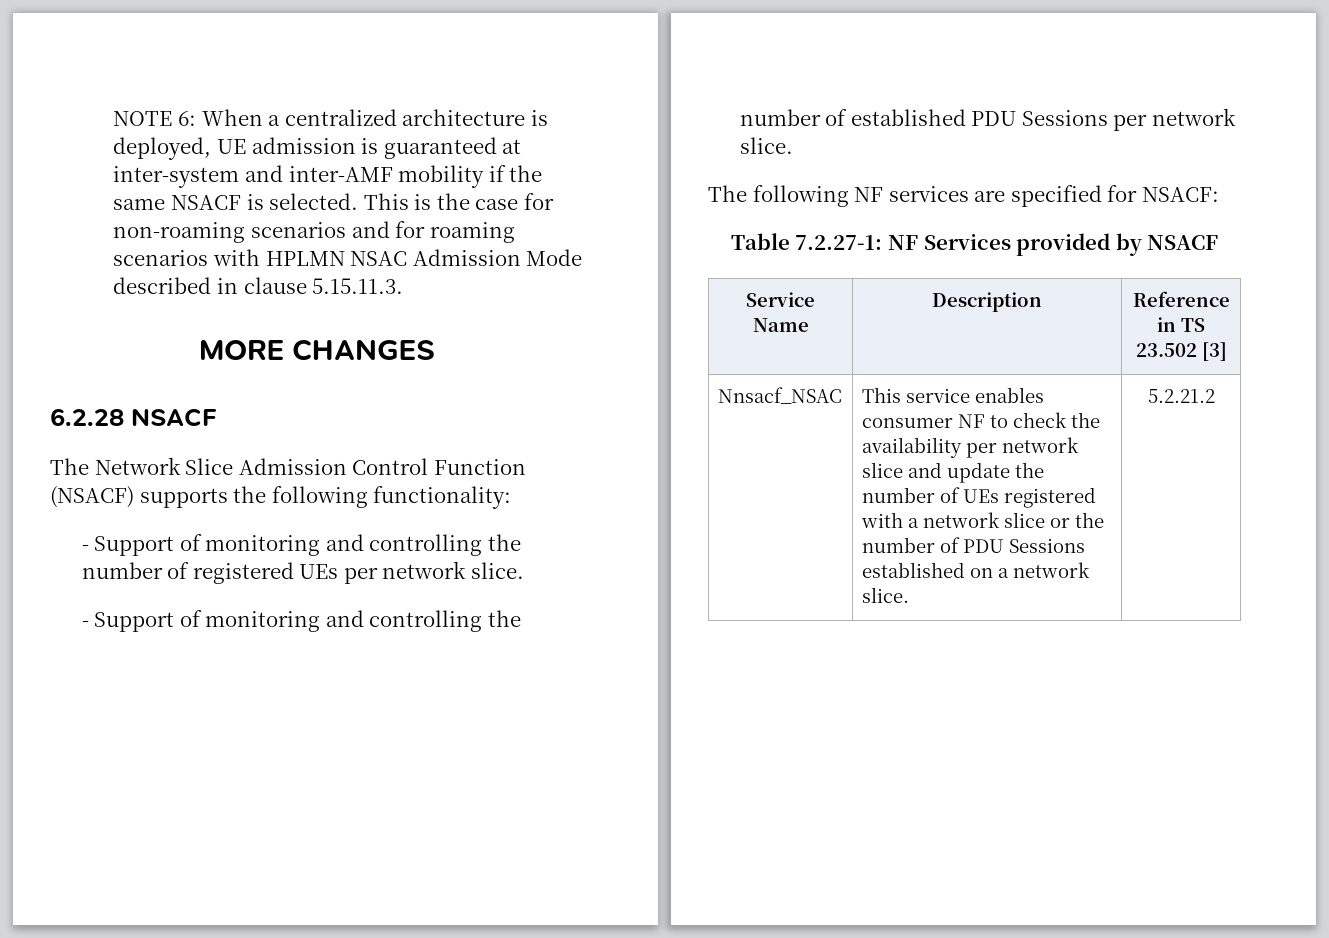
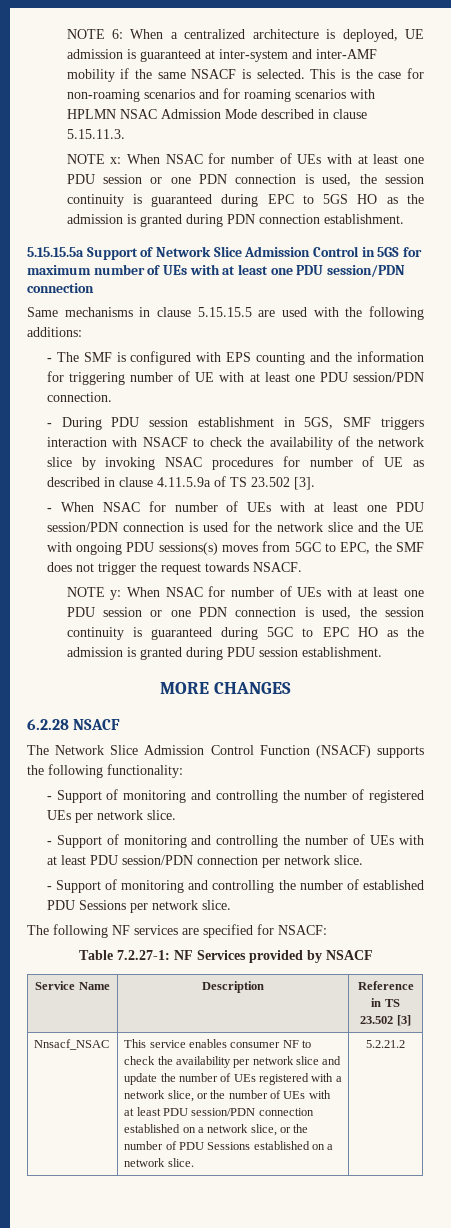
+ NOTE x: When NSAC for number of UEs with at least one PDU session or one PDN connection is used, the session continuity is guaranteed during EPC to 5GS HO as the admission is granted during PDN connection establishment.
+ 5.15.15.5a Support of Network Slice Admission Control in 5GS for maximum number of UEs with at least one PDU session/PDN connection
+ Same mechanisms in clause 5.15.15.5 are used with the following additions:
+ - The SMF is configured with EPS counting and the information for triggering number of UE with at least one PDU session/PDN connection.
+ - During PDU session establishment in 5GS, SMF triggers interaction with NSACF to check the availability of the network slice by invoking NSAC procedures for number of UE as described in clause 4.11.5.9a of TS 23.502 [3].
+ - When NSAC for number of UEs with at least one PDU session/PDN connection is used for the network slice and the UE with ongoing PDU sessions(s) moves from 5GC to EPC, the SMF does not trigger the request towards NSACF.
+ NOTE y: When NSAC for number of UEs with at least one PDU session or one PDN connection is used, the session continuity is guaranteed during 5GC to EPC HO as the admission is granted during PDU session establishment.
+ - Support of monitoring and controlling the number of UEs with at least PDU session/PDN connection per network slice.
- This service enables consumer NF to check the availability per network slice and update the number of UEs registered with a network slice or the number of PDU Sessions established on a network slice.
+ This service enables consumer NF to check the availability per network slice and update the number of UEs registered with a network slice, or the number of UEs with at least PDU session/PDN connection established on a network slice, or the number of PDU Sessions established on a network slice.

